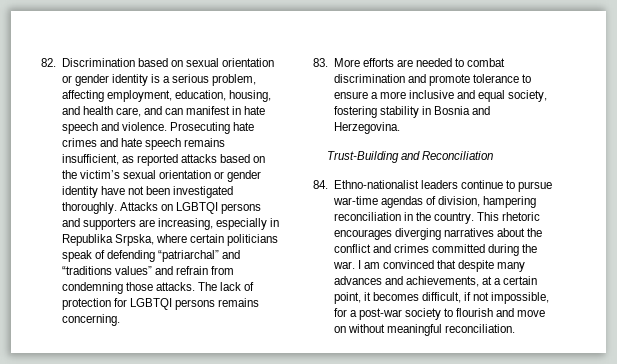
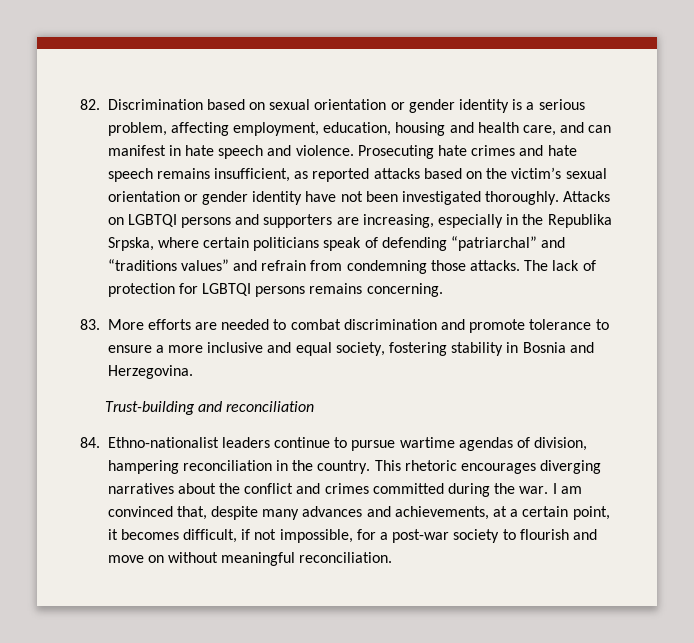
- 82. Discrimination based on sexual orientation or gender identity is a serious problem, affecting employment, education, housing, and health care, and can manifest in hate speech and violence.
+ 82. Discrimination based on sexual orientation or gender identity is a serious problem, affecting employment, education, housing and health care, and can manifest in hate speech and violence.
- Attacks on LGBTQI persons and supporters are increasing, especially in Republika Srpska, where certain politicians speak of defending “patriarchal” and “traditions values” and refrain from condemning those attacks.
+ Attacks on LGBTQI persons and supporters are increasing, especially in the Republika Srpska, where certain politicians speak of defending “patriarchal” and “traditions values” and refrain from condemning those attacks.
- Trust-Building and Reconciliation
+ Trust-building and reconciliation
- 84. Ethno-nationalist leaders continue to pursue war-time agendas of division, hampering reconciliation in the country.
+ 84. Ethno-nationalist leaders continue to pursue wartime agendas of division, hampering reconciliation in the country.
- I am convinced that despite many advances and achievements, at a certain point, it becomes difficult, if not impossible, for a post-war society to flourish and move on without meaningful reconciliation.
+ I am convinced that, despite many advances and achievements, at a certain point, it becomes difficult, if not impossible, for a post-war society to flourish and move on without meaningful reconciliation.

